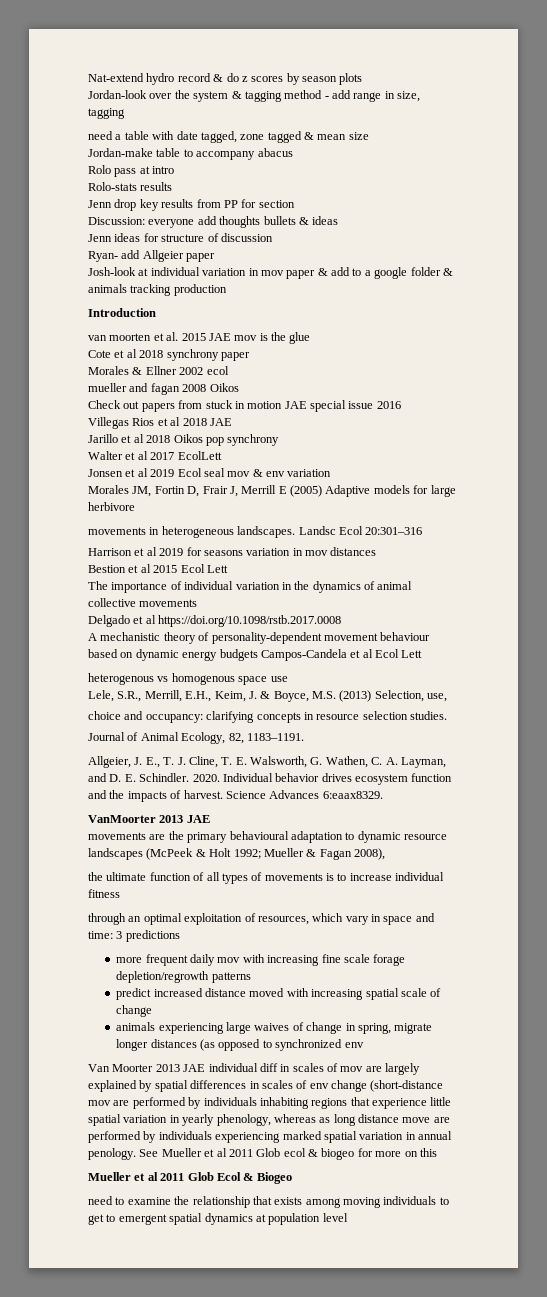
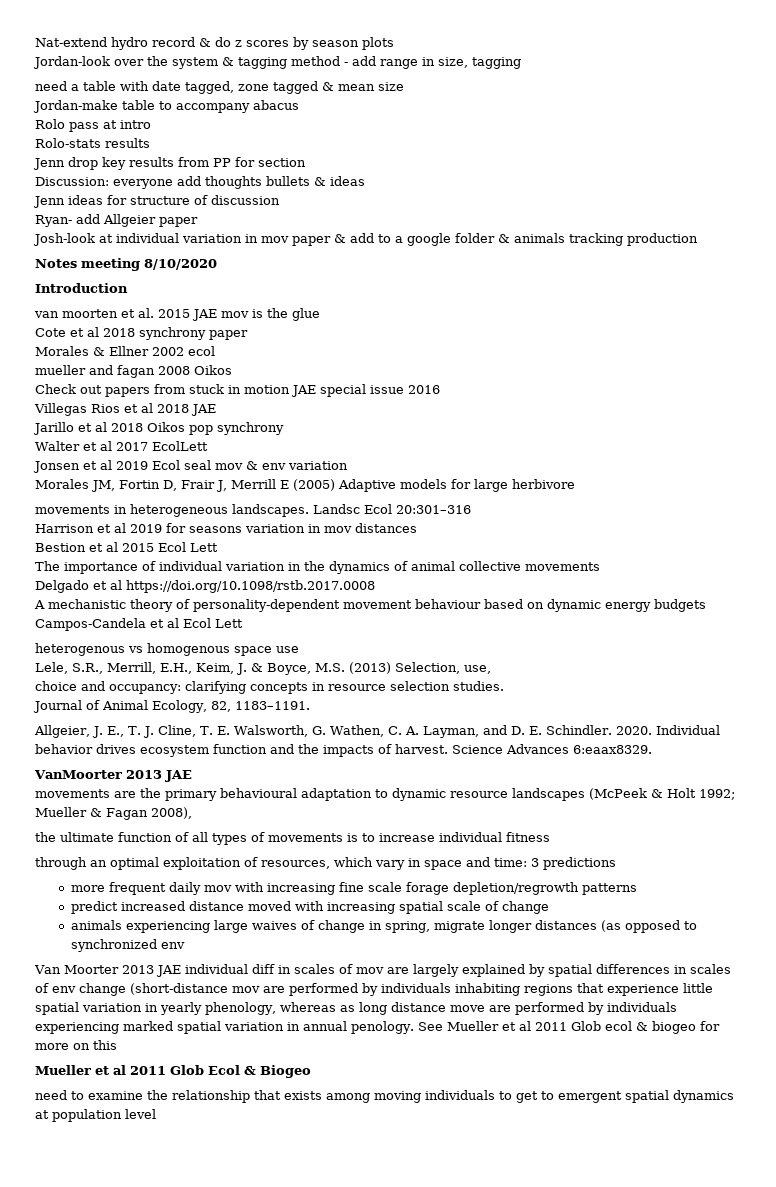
+ Notes meeting 8/10/2020

